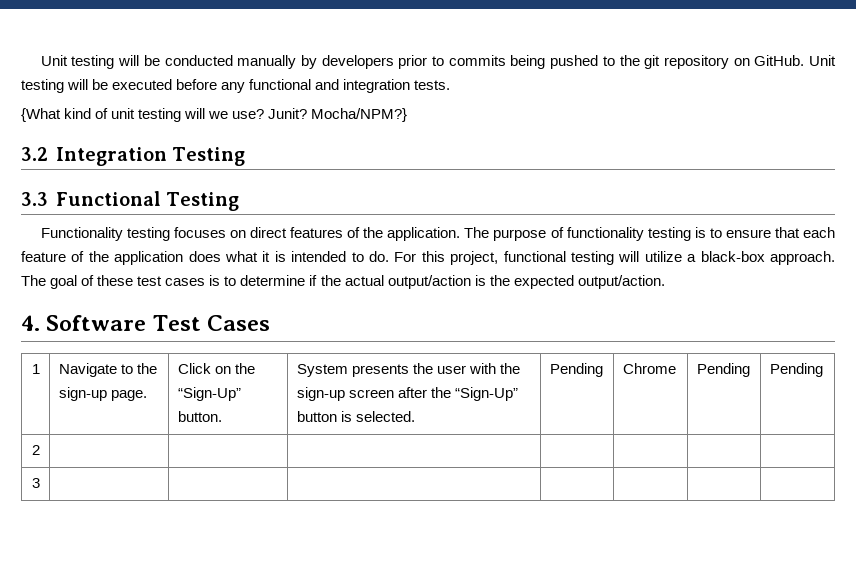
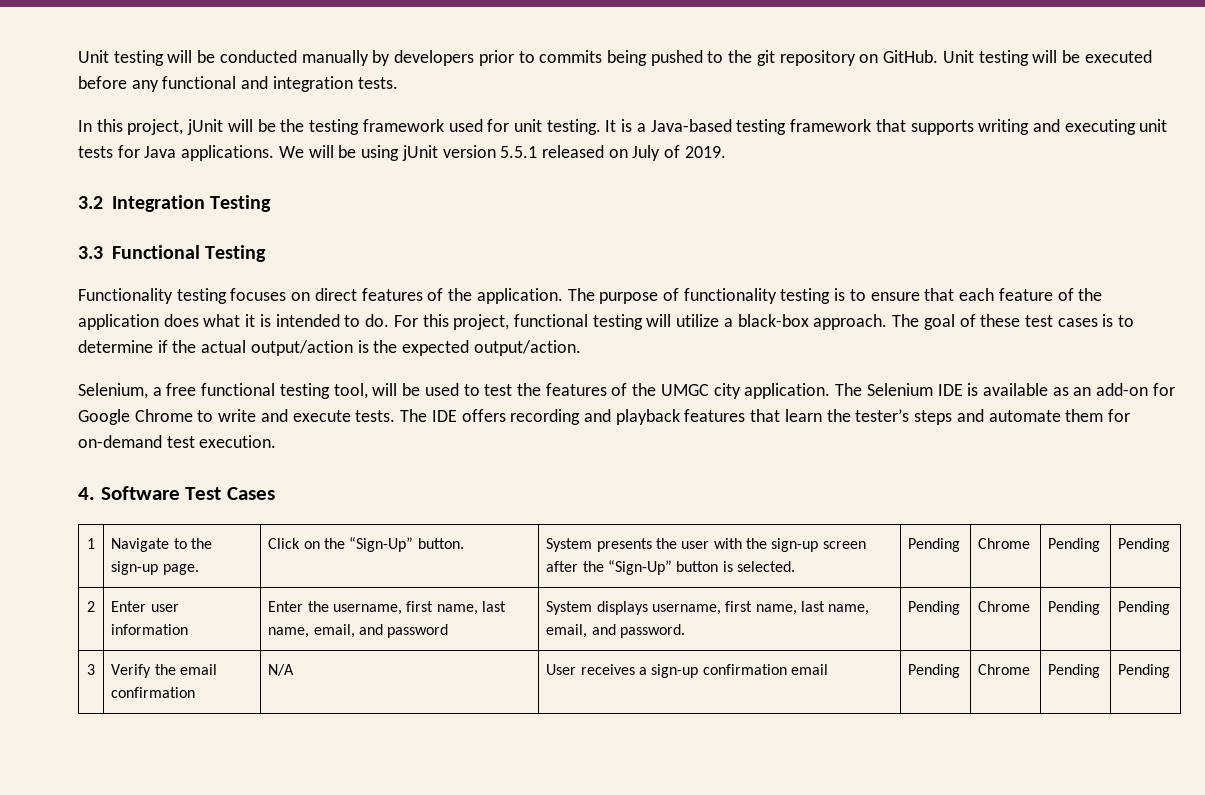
- {What kind of unit testing will we use? Junit? Mocha/NPM?}
+ In this project, jUnit will be the testing framework used for unit testing. It is a Java-based testing framework that supports writing and executing unit tests for Java applications. We will be using jUnit version 5.5.1 released on July of 2019.
+ Selenium, a free functional testing tool, will be used to test the features of the UMGC city application. The Selenium IDE is available as an add-on for Google Chrome to write and execute tests. The IDE offers recording and playback features that learn the tester’s steps and automate them for on-demand test execution.
- 2 | | | | | | |
- 3 | | | | | | |
+ 2 | Enter user information | Enter the username, first name, last name, email, and password | System displays username, first name, last name, email, and password. | Pending | Chrome | Pending | Pending
+ 3 | Verify the email confirmation | N/A | User receives a sign-up confirmation email | Pending | Chrome | Pending | Pending

